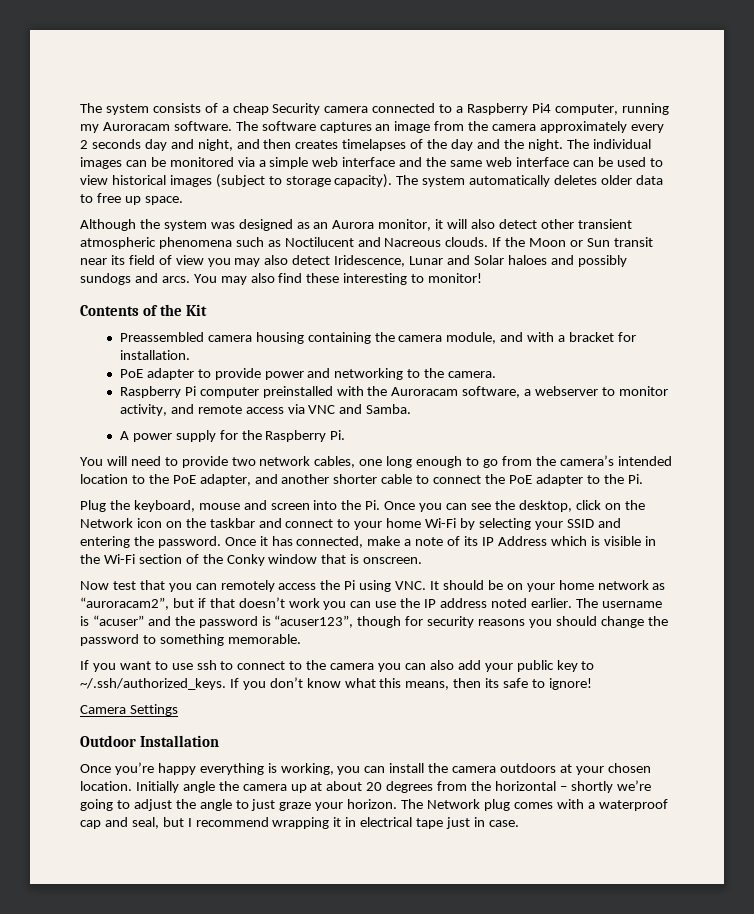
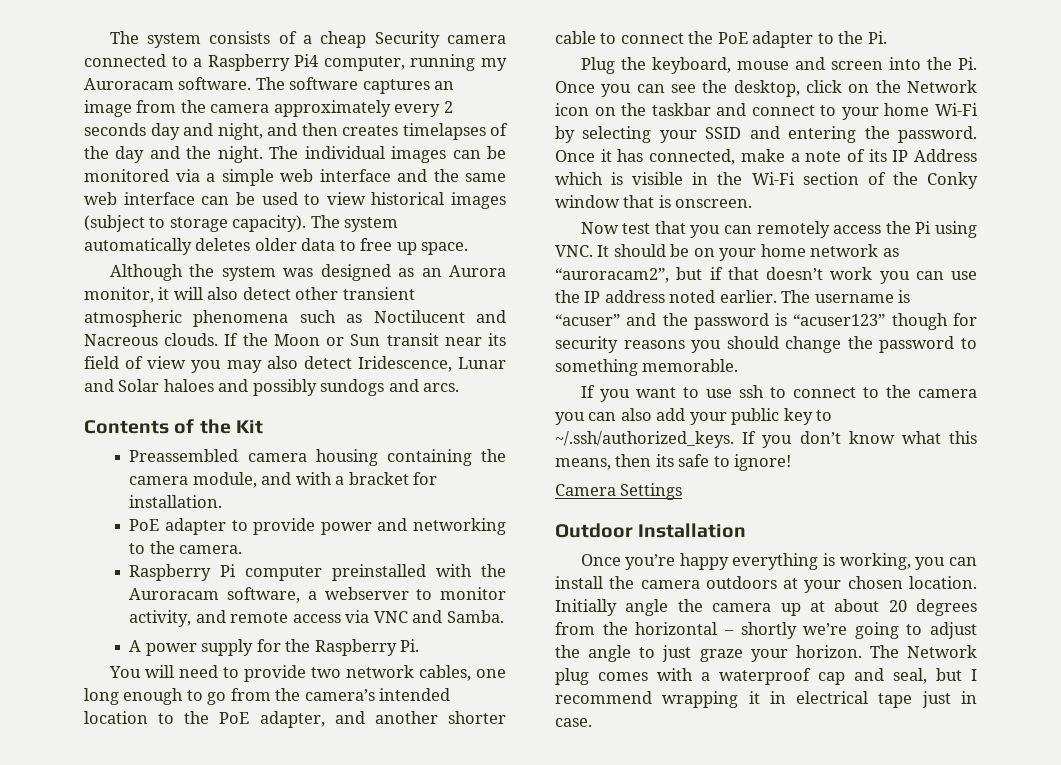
- You may also find these interesting to monitor!
- The username is “acuser” and the password is “acuser123”, though for security reasons you should change the password to something memorable.
+ The username is “acuser” and the password is “acuser123” though for security reasons you should change the password to something memorable.

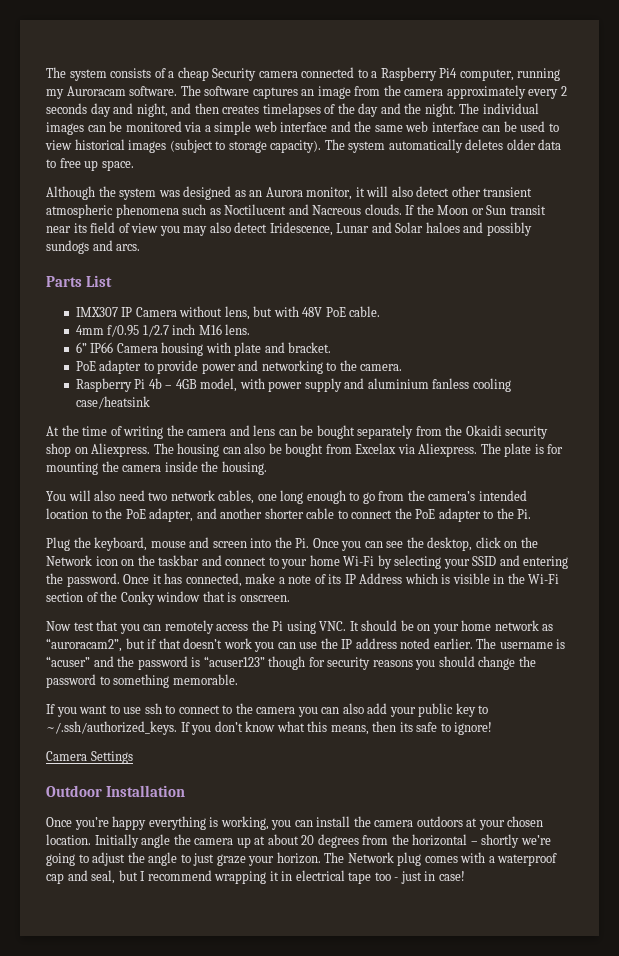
- Contents of the Kit
- Preassembled camera housing containing the camera module, and with a bracket for installation.
+ Parts List
+ IMX307 IP Camera without lens, but with 48V PoE cable.
+ 4mm f/0.95 1/2.7 inch M16 lens.
+ 6” IP66 Camera housing with plate and bracket.
- Raspberry Pi computer preinstalled with the Auroracam software, a webserver to monitor activity, and remote access via VNC and Samba.
- A power supply for the Raspberry Pi.
+ Raspberry Pi 4b – 4GB model, with power supply and aluminium fanless cooling case/heatsink
+ At the time of writing the camera and lens can be bought separately from the Okaidi security shop on Aliexpress. The housing can also be bought from Excelax via Aliexpress. The plate is for mounting the camera inside the housing.
- You will need to provide two network cables, one long enough to go from the camera’s intended location to the PoE adapter, and another shorter cable to connect the PoE adapter to the Pi.
+ You will also need two network cables, one long enough to go from the camera’s intended location to the PoE adapter, and another shorter cable to connect the PoE adapter to the Pi.
- The Network plug comes with a waterproof cap and seal, but I recommend wrapping it in electrical tape just in case.
+ The Network plug comes with a waterproof cap and seal, but I recommend wrapping it in electrical tape too - just in case!

